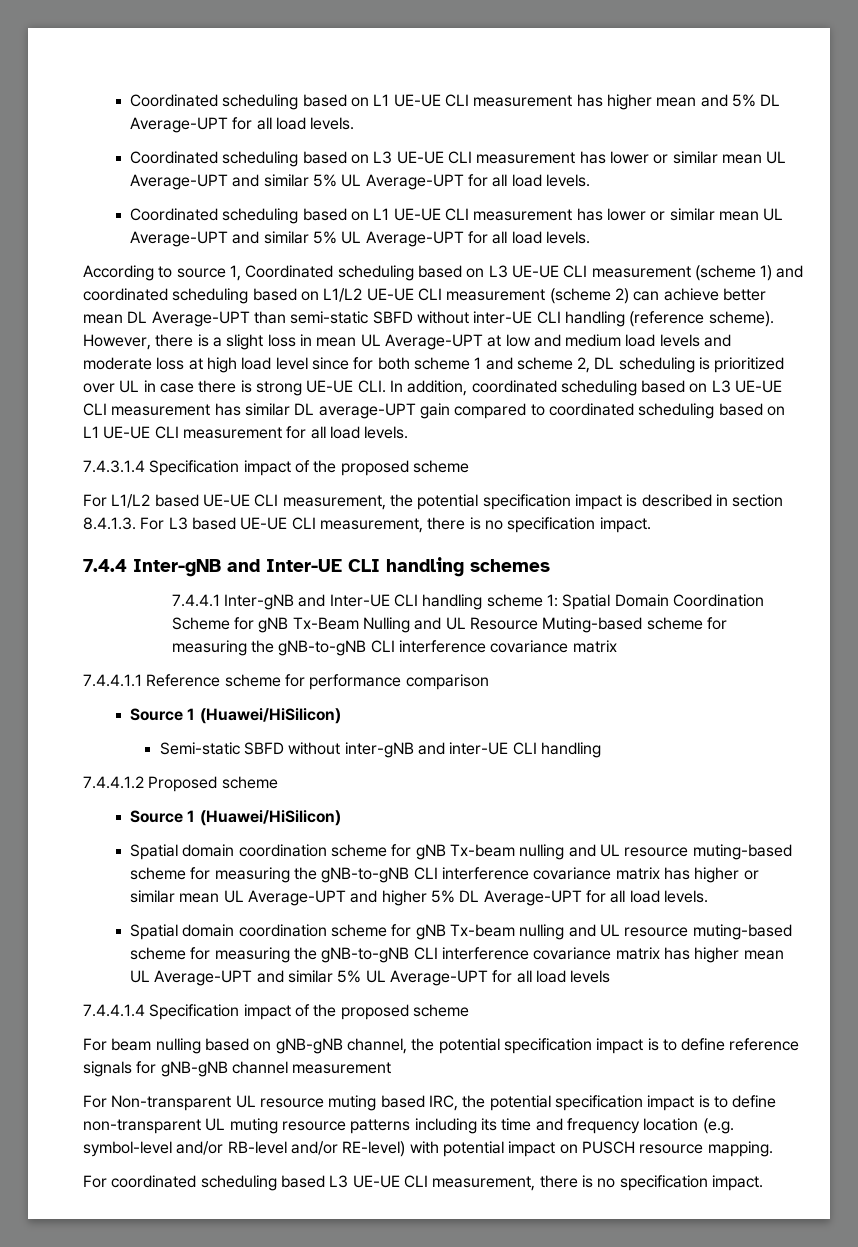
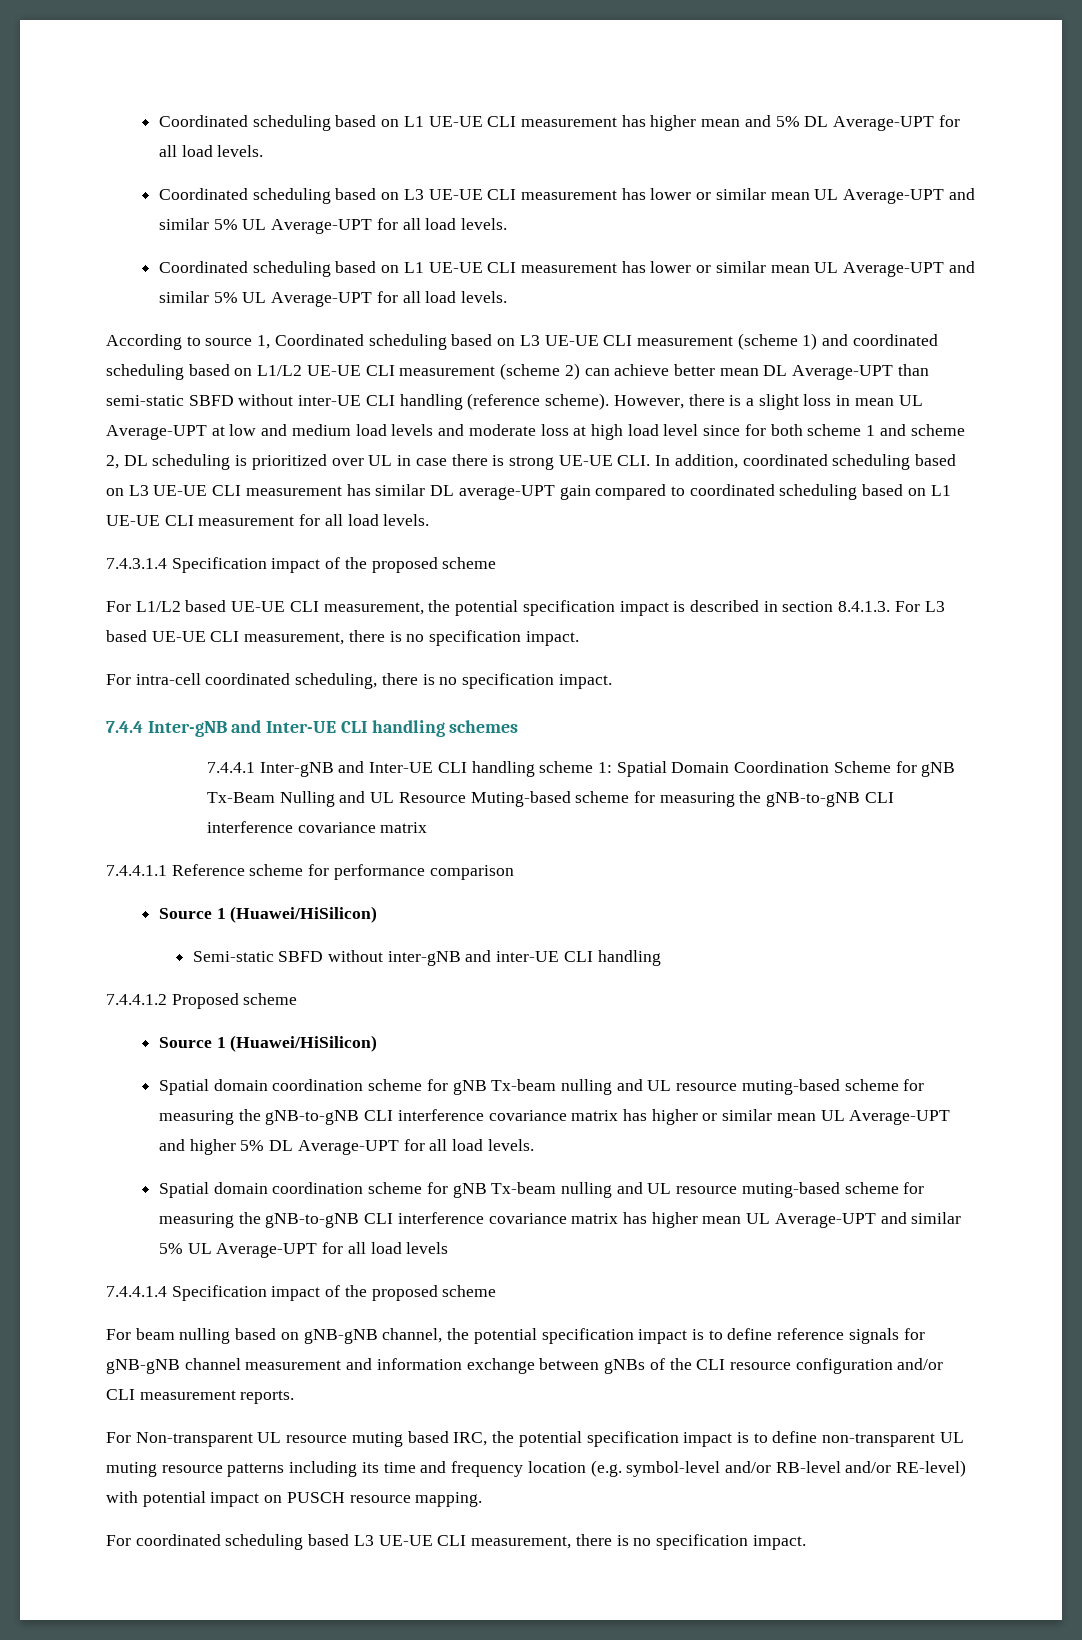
+ For intra-cell coordinated scheduling, there is no specification impact.
- For beam nulling based on gNB-gNB channel, the potential specification impact is to define reference signals for gNB-gNB channel measurement
+ For beam nulling based on gNB-gNB channel, the potential specification impact is to define reference signals for gNB-gNB channel measurement and information exchange between gNBs of the CLI resource configuration and/or CLI measurement reports.

